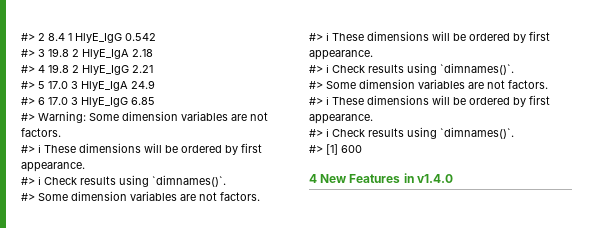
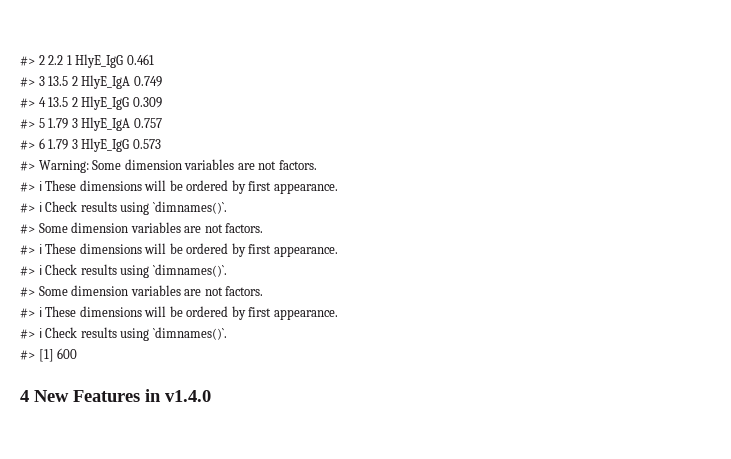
- #> 2 8.4 1 HlyE_IgG 0.542
+ #> 2 2.2 1 HlyE_IgG 0.461
- #> 3 19.8 2 HlyE_IgA 2.18
+ #> 3 13.5 2 HlyE_IgA 0.749
- #> 4 19.8 2 HlyE_IgG 2.21
+ #> 4 13.5 2 HlyE_IgG 0.309
- #> 5 17.0 3 HlyE_IgA 24.9
+ #> 5 1.79 3 HlyE_IgA 0.757
- #> 6 17.0 3 HlyE_IgG 6.85
+ #> 6 1.79 3 HlyE_IgG 0.573

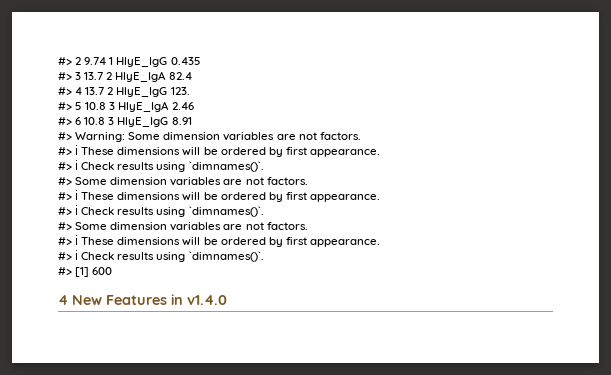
- #> 2 2.2 1 HlyE_IgG 0.461
+ #> 2 9.74 1 HlyE_IgG 0.435
- #> 3 13.5 2 HlyE_IgA 0.749
+ #> 3 13.7 2 HlyE_IgA 82.4
- #> 4 13.5 2 HlyE_IgG 0.309
+ #> 4 13.7 2 HlyE_IgG 123.
- #> 5 1.79 3 HlyE_IgA 0.757
+ #> 5 10.8 3 HlyE_IgA 2.46
- #> 6 1.79 3 HlyE_IgG 0.573
+ #> 6 10.8 3 HlyE_IgG 8.91

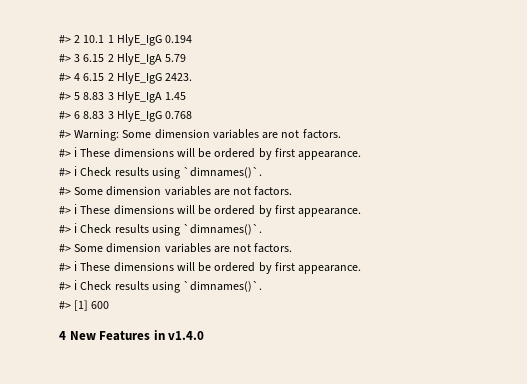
- #> 2 9.74 1 HlyE_IgG 0.435
+ #> 2 10.1 1 HlyE_IgG 0.194
- #> 3 13.7 2 HlyE_IgA 82.4
+ #> 3 6.15 2 HlyE_IgA 5.79
- #> 4 13.7 2 HlyE_IgG 123.
+ #> 4 6.15 2 HlyE_IgG 2423.
- #> 5 10.8 3 HlyE_IgA 2.46
+ #> 5 8.83 3 HlyE_IgA 1.45
- #> 6 10.8 3 HlyE_IgG 8.91
+ #> 6 8.83 3 HlyE_IgG 0.768

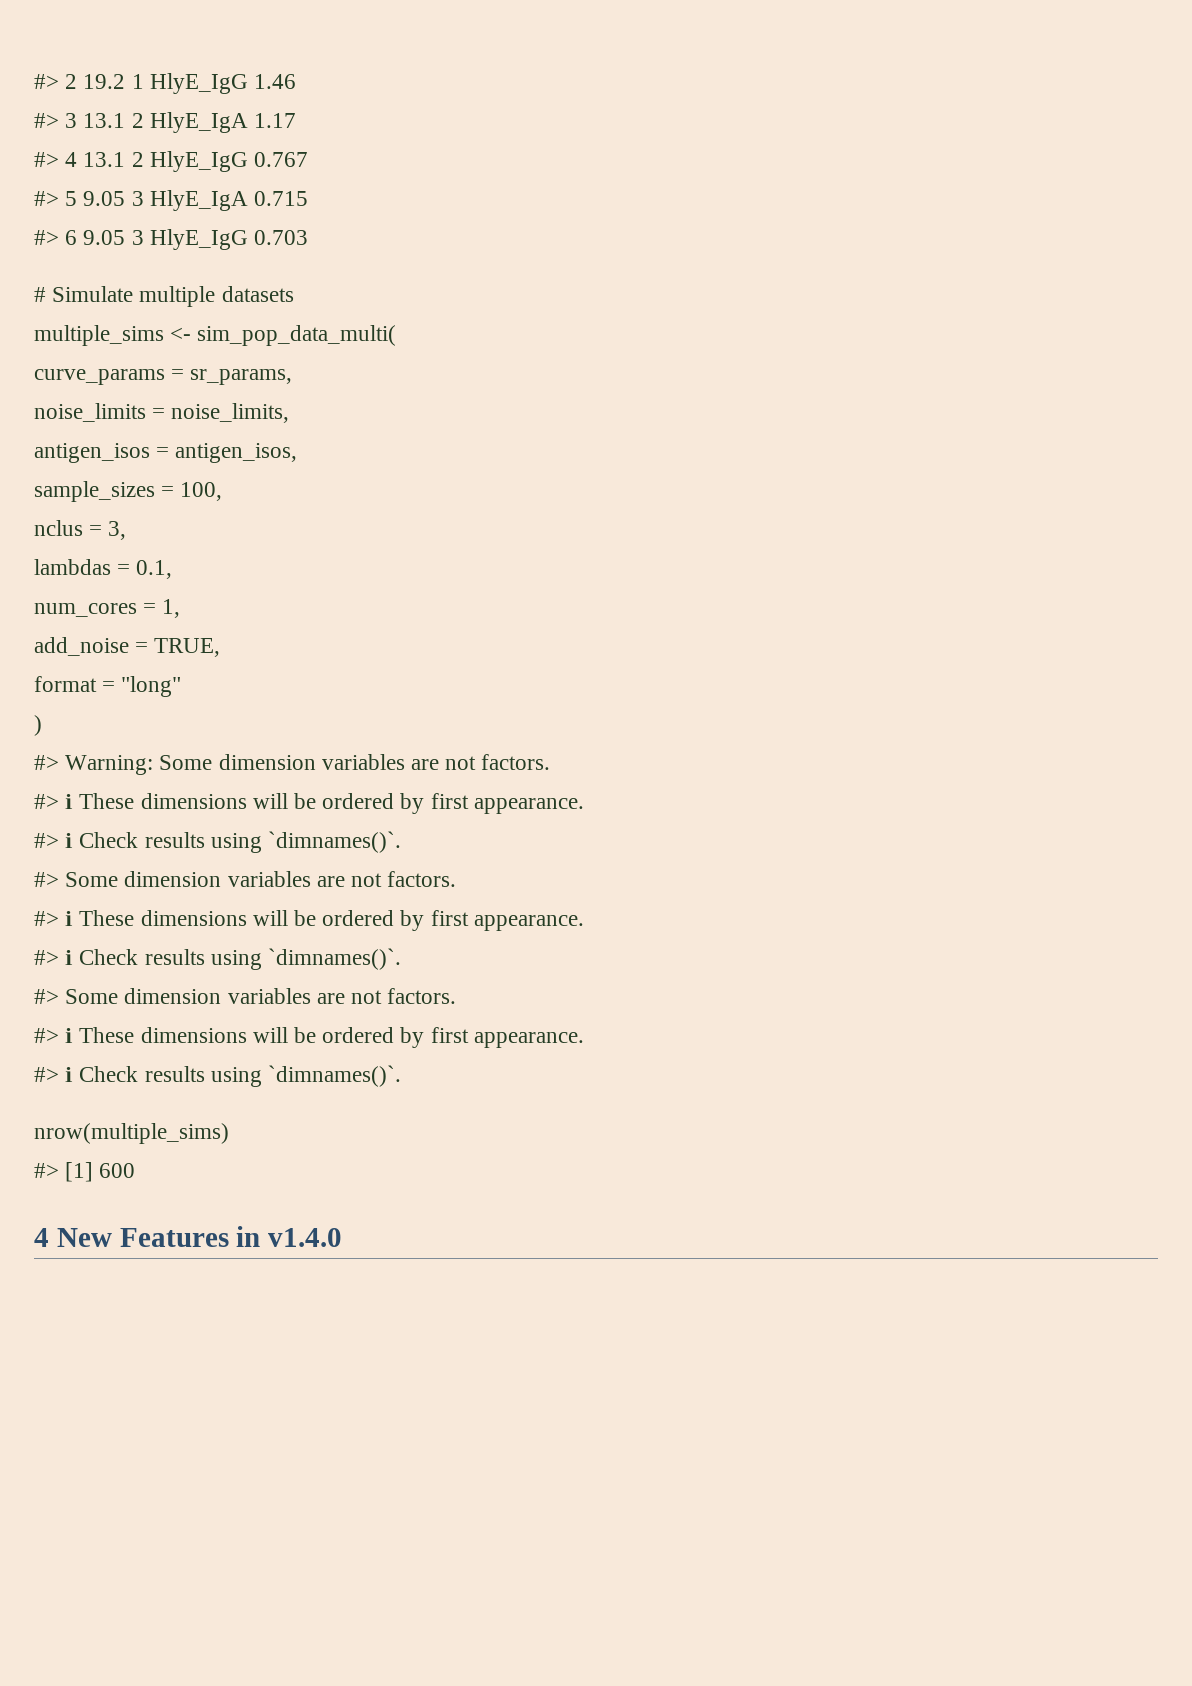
- #> 2 10.1 1 HlyE_IgG 0.194
+ #> 2 19.2 1 HlyE_IgG 1.46
- #> 3 6.15 2 HlyE_IgA 5.79
+ #> 3 13.1 2 HlyE_IgA 1.17
- #> 4 6.15 2 HlyE_IgG 2423.
+ #> 4 13.1 2 HlyE_IgG 0.767
- #> 5 8.83 3 HlyE_IgA 1.45
+ #> 5 9.05 3 HlyE_IgA 0.715
- #> 6 8.83 3 HlyE_IgG 0.768
+ #> 6 9.05 3 HlyE_IgG 0.703
+ # Simulate multiple datasets
+ multiple_sims <- sim_pop_data_multi(
+ curve_params = sr_params,
+ noise_limits = noise_limits,
+ antigen_isos = antigen_isos,
+ sample_sizes = 100,
+ nclus = 3,
+ lambdas = 0.1,
+ num_cores = 1,
+ add_noise = TRUE,
+ format = "long"
+ )
+ nrow(multiple_sims)

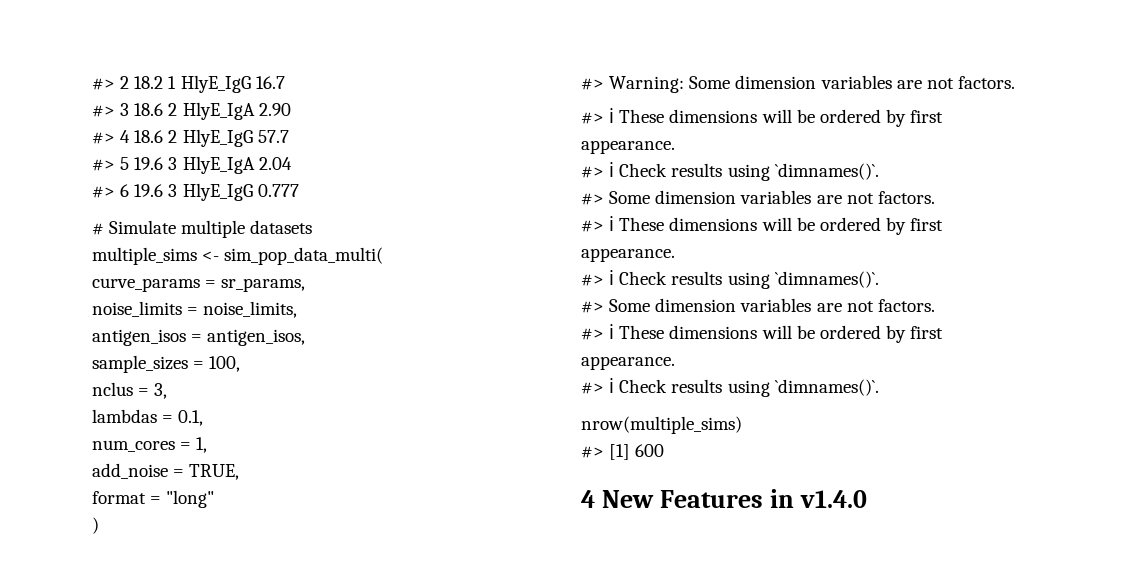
- #> 2 19.2 1 HlyE_IgG 1.46
+ #> 2 18.2 1 HlyE_IgG 16.7
- #> 3 13.1 2 HlyE_IgA 1.17
+ #> 3 18.6 2 HlyE_IgA 2.90
- #> 4 13.1 2 HlyE_IgG 0.767
+ #> 4 18.6 2 HlyE_IgG 57.7
- #> 5 9.05 3 HlyE_IgA 0.715
+ #> 5 19.6 3 HlyE_IgA 2.04
- #> 6 9.05 3 HlyE_IgG 0.703
+ #> 6 19.6 3 HlyE_IgG 0.777

